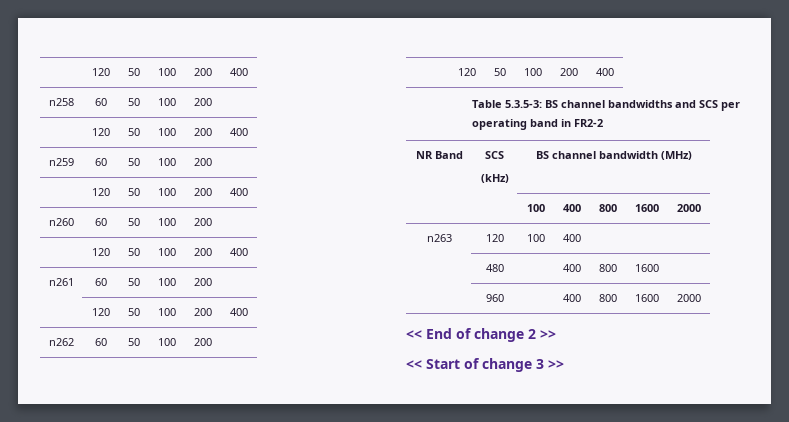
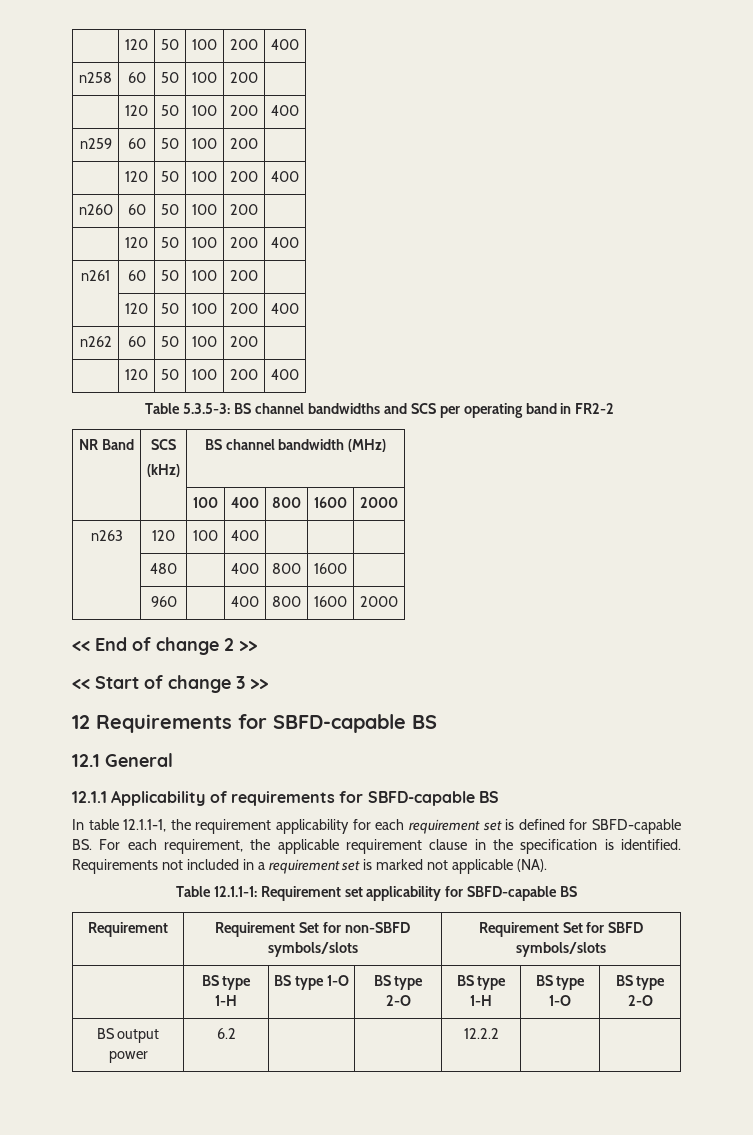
+ 12 Requirements for SBFD-capable BS
+ 12.1 General
+ 12.1.1 Applicability of requirements for SBFD-capable BS
+ In table 12.1.1-1, the requirement applicability for each requirement set is defined for SBFD-capable BS. For each requirement, the applicable requirement clause in the specification is identified. Requirements not included in a requirement set is marked not applicable (NA).
+ Table 12.1.1-1: Requirement set applicability for SBFD-capable BS
+ Requirement | Requirement Set for non-SBFD symbols/slots | Requirement Set for SBFD symbols/slots
+ | BS type 1-H | BS type 1-O | BS type 2-O | BS type 1-H | BS type 1-O | BS type 2-O
+ BS output power | 6.2 | | | 12.2.2 | |

